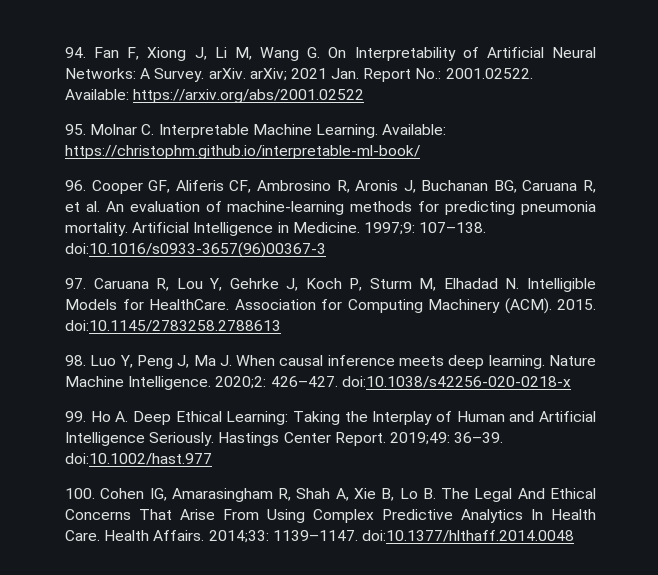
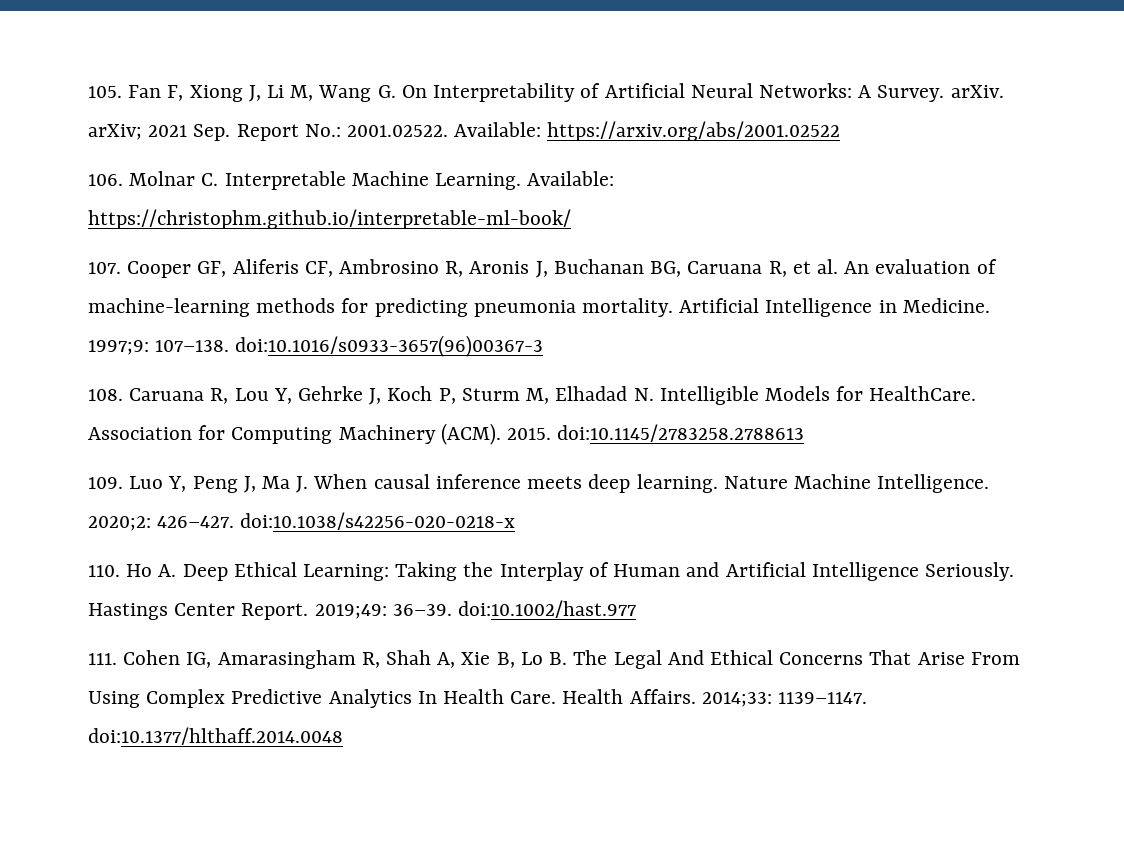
- 94. Fan F, Xiong J, Li M, Wang G. On Interpretability of Artificial Neural Networks: A Survey. arXiv. arXiv; 2021 Jan. Report No.: 2001.02522. Available: https://arxiv.org/abs/2001.02522
+ 105. Fan F, Xiong J, Li M, Wang G. On Interpretability of Artificial Neural Networks: A Survey. arXiv. arXiv; 2021 Sep. Report No.: 2001.02522. Available: https://arxiv.org/abs/2001.02522
- 95. Molnar C. Interpretable Machine Learning.
+ 106. Molnar C. Interpretable Machine Learning.
- 96. Cooper GF, Aliferis CF, Ambrosino R, Aronis J, Buchanan BG, Caruana R, et al. An evaluation of machine-learning methods for predicting pneumonia mortality.
+ 107. Cooper GF, Aliferis CF, Ambrosino R, Aronis J, Buchanan BG, Caruana R, et al. An evaluation of machine-learning methods for predicting pneumonia mortality.
- 97. Caruana R, Lou Y, Gehrke J, Koch P, Sturm M, Elhadad N. Intelligible Models for HealthCare.
+ 108. Caruana R, Lou Y, Gehrke J, Koch P, Sturm M, Elhadad N. Intelligible Models for HealthCare.
- 98. Luo Y, Peng J, Ma J. When causal inference meets deep learning.
+ 109. Luo Y, Peng J, Ma J. When causal inference meets deep learning.
- 99. Ho A. Deep Ethical Learning: Taking the Interplay of Human and Artificial Intelligence Seriously.
+ 110. Ho A. Deep Ethical Learning: Taking the Interplay of Human and Artificial Intelligence Seriously.
- 100. Cohen IG, Amarasingham R, Shah A, Xie B, Lo B. The Legal And Ethical Concerns That Arise From Using Complex Predictive Analytics In Health Care.
+ 111. Cohen IG, Amarasingham R, Shah A, Xie B, Lo B. The Legal And Ethical Concerns That Arise From Using Complex Predictive Analytics In Health Care.

